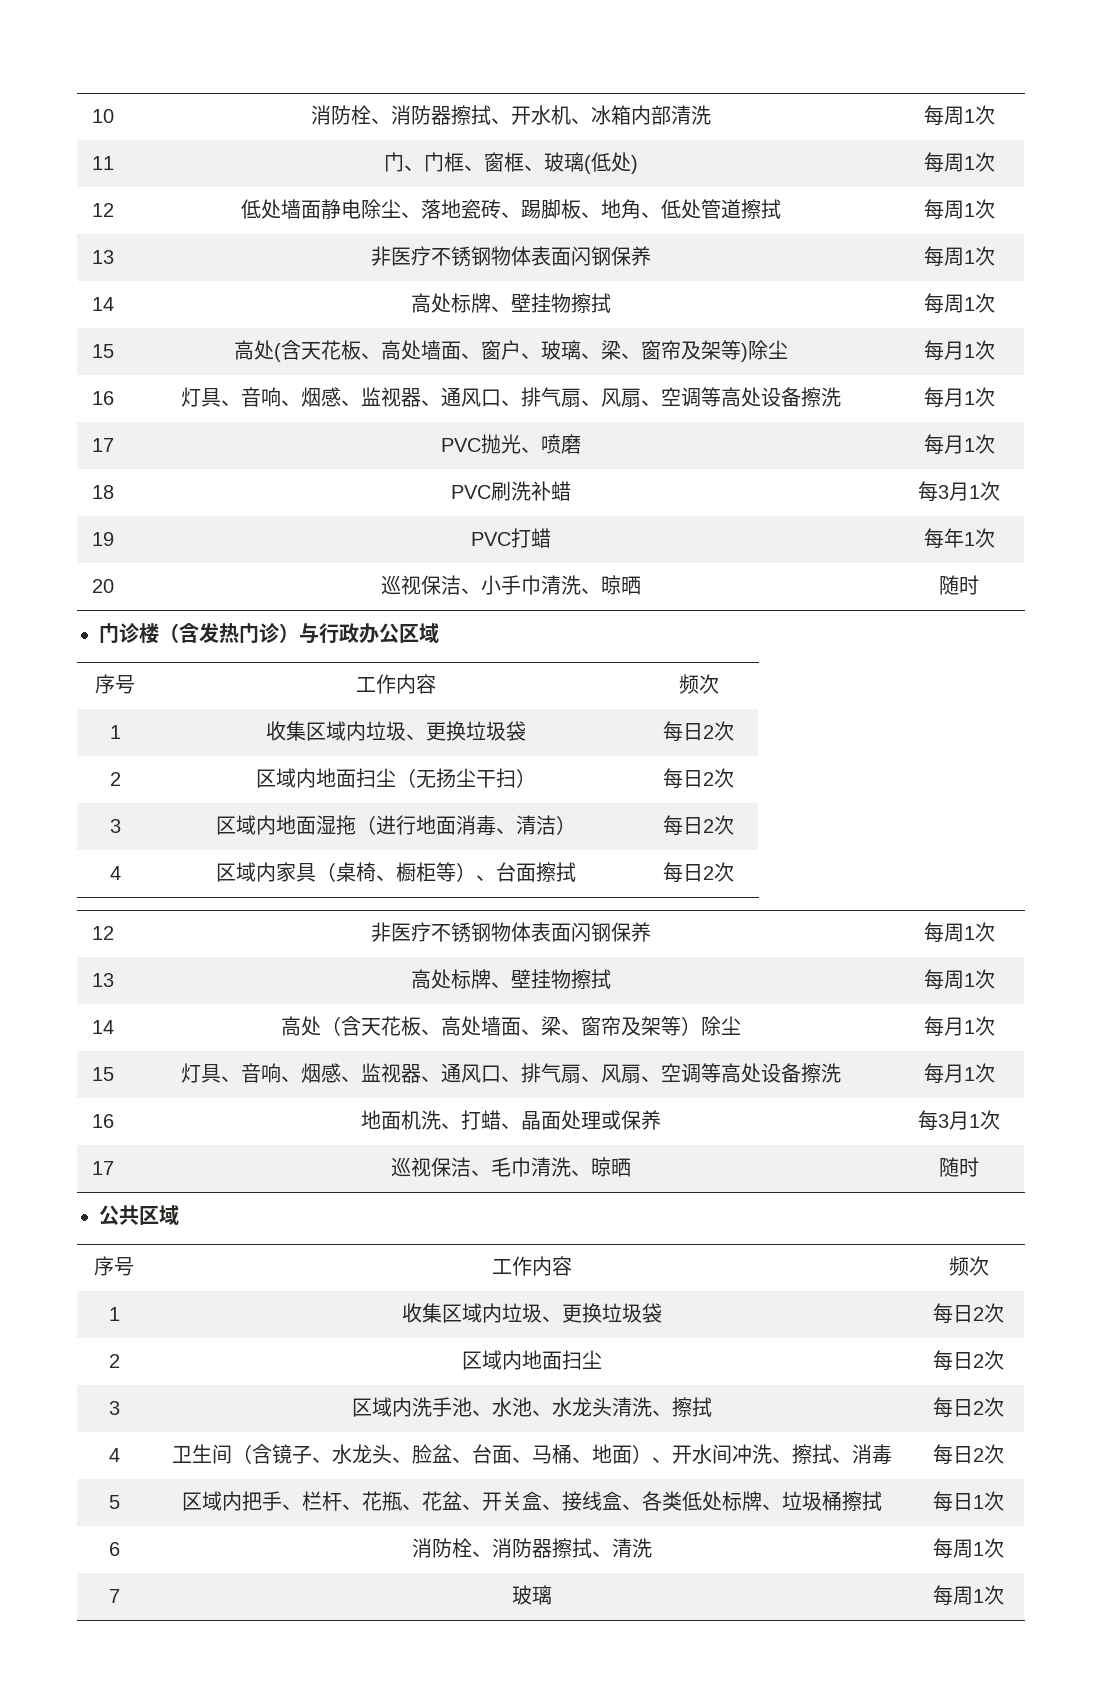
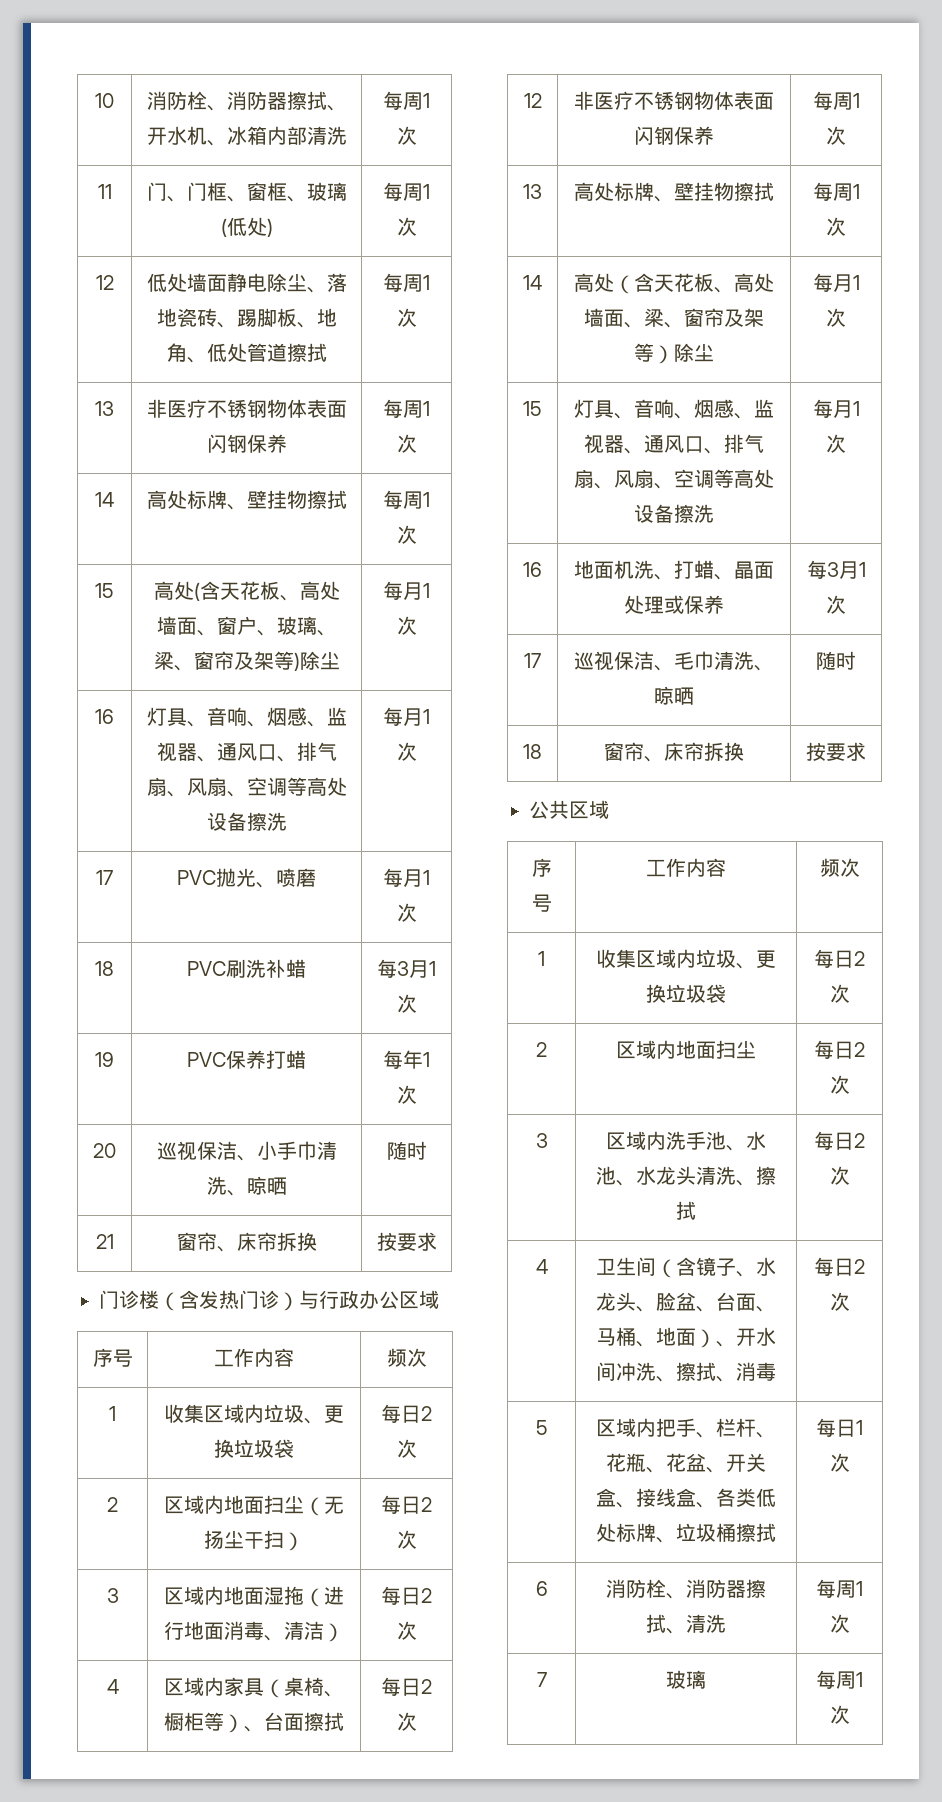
- 19 | PVC打蜡 | 每年1次
+ 19 | PVC保养打蜡 | 每年1次
+ 21 | 窗帘、床帘拆换 | 按要求
+ 18 | 窗帘、床帘拆换 | 按要求

